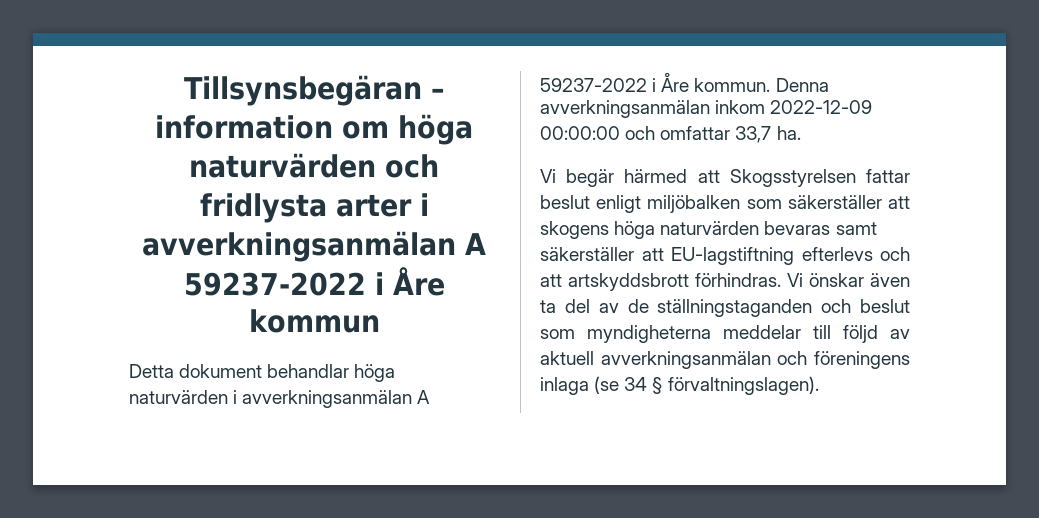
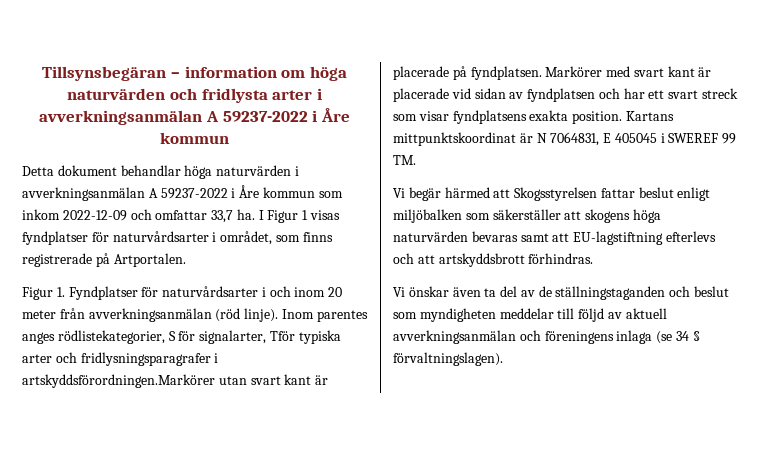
- Detta dokument behandlar höga naturvärden i avverkningsanmälan A 59237-2022 i Åre kommun. Denna avverkningsanmälan inkom 2022-12-09 00:00:00 och omfattar 33,7 ha.
+ Detta dokument behandlar höga naturvärden i avverkningsanmälan A 59237-2022 i Åre kommun som inkom 2022-12-09 och omfattar 33,7 ha. I Figur 1 visas fyndplatser för naturvårdsarter i området, som finns registrerade på Artportalen.
+ Figur 1. Fyndplatser för naturvårdsarter i och inom 20 meter från avverkningsanmälan (röd linje). Inom parentes anges rödlistekategorier, S för signalarter, Tför typiska arter och fridlysningsparagrafer i artskyddsförordningen.Markörer utan svart kant är placerade på fyndplatsen. Markörer med svart kant är placerade vid sidan av fyndplatsen och har ett svart streck som visar fyndplatsens exakta position. Kartans mittpunktskoordinat är N 7064831, E 405045 i SWEREF 99 TM.
- Vi begär härmed att Skogsstyrelsen fattar beslut enligt miljöbalken som säkerställer att skogens höga naturvärden bevaras samt säkerställer att EU-lagstiftning efterlevs och att artskyddsbrott förhindras. Vi önskar även ta del av de ställningstaganden och beslut som myndigheterna meddelar till följd av aktuell avverkningsanmälan och föreningens inlaga (se 34 § förvaltningslagen).
+ Vi begär härmed att Skogsstyrelsen fattar beslut enligt miljöbalken som säkerställer att skogens höga naturvärden bevaras samt att EU-lagstiftning efterlevs och att artskyddsbrott förhindras.
+ Vi önskar även ta del av de ställningstaganden och beslut som myndigheten meddelar till följd av aktuell avverkningsanmälan och föreningens inlaga (se 34 § förvaltningslagen).

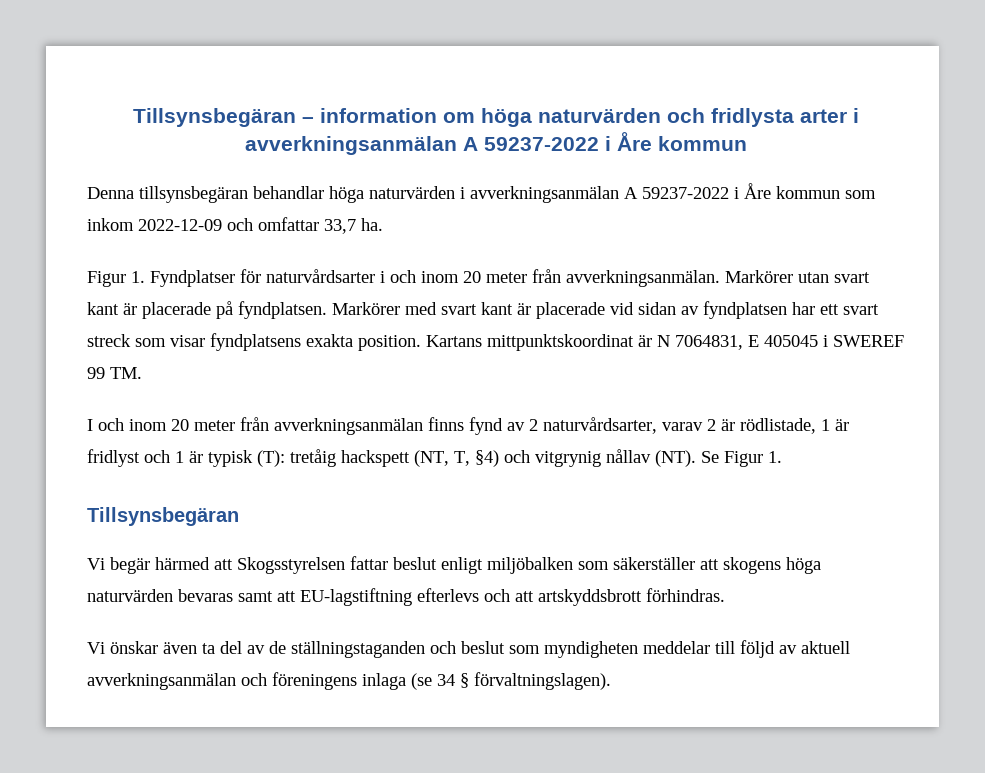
- Detta dokument behandlar höga naturvärden i avverkningsanmälan A 59237-2022 i Åre kommun som inkom 2022-12-09 och omfattar 33,7 ha. I Figur 1 visas fyndplatser för naturvårdsarter i området, som finns registrerade på Artportalen.
+ Denna tillsynsbegäran behandlar höga naturvärden i avverkningsanmälan A 59237-2022 i Åre kommun som inkom 2022-12-09 och omfattar 33,7 ha.
- Figur 1. Fyndplatser för naturvårdsarter i och inom 20 meter från avverkningsanmälan (röd linje). Inom parentes anges rödlistekategorier, S för signalarter, Tför typiska arter och fridlysningsparagrafer i artskyddsförordningen.Markörer utan svart kant är placerade på fyndplatsen.
+ Figur 1. Fyndplatser för naturvårdsarter i och inom 20 meter från avverkningsanmälan. Markörer utan svart kant är placerade på fyndplatsen.
- Markörer med svart kant är placerade vid sidan av fyndplatsen och har ett svart streck som visar fyndplatsens exakta position.
+ Markörer med svart kant är placerade vid sidan av fyndplatsen har ett svart streck som visar fyndplatsens exakta position.
+ I och inom 20 meter från avverkningsanmälan finns fynd av 2 naturvårdsarter, varav 2 är rödlistade, 1 är fridlyst och 1 är typisk (T): tretåig hackspett (NT, T, §4) och vitgrynig nållav (NT). Se Figur 1.
+ Tillsynsbegäran

